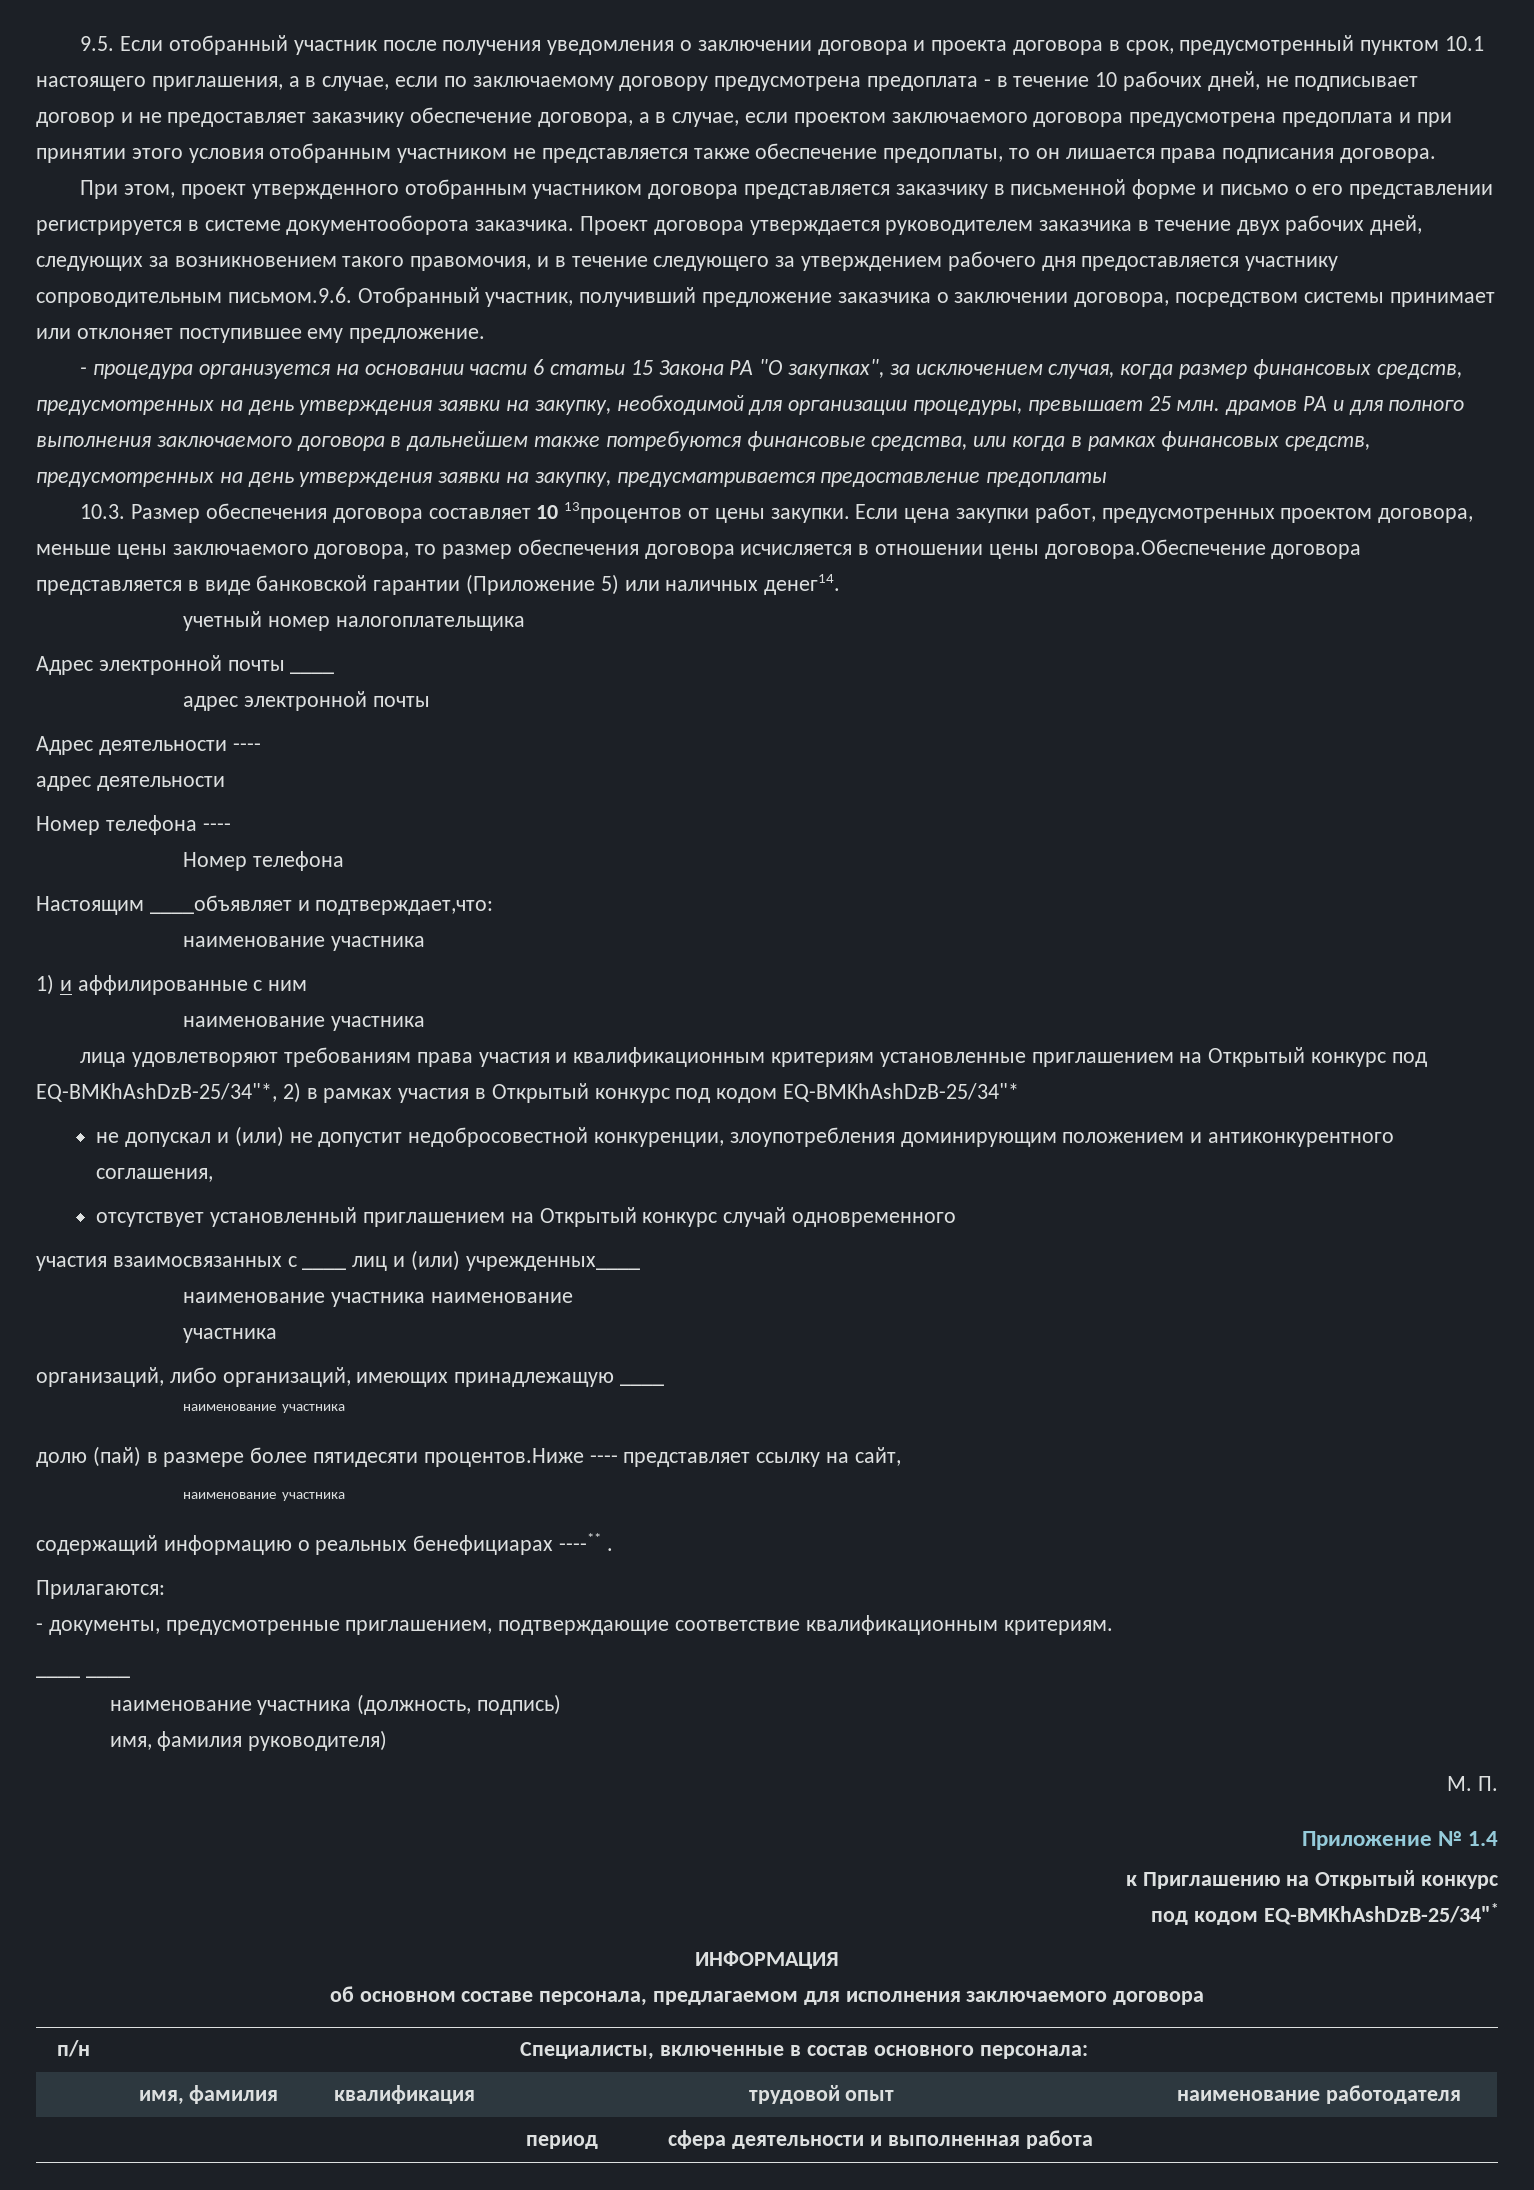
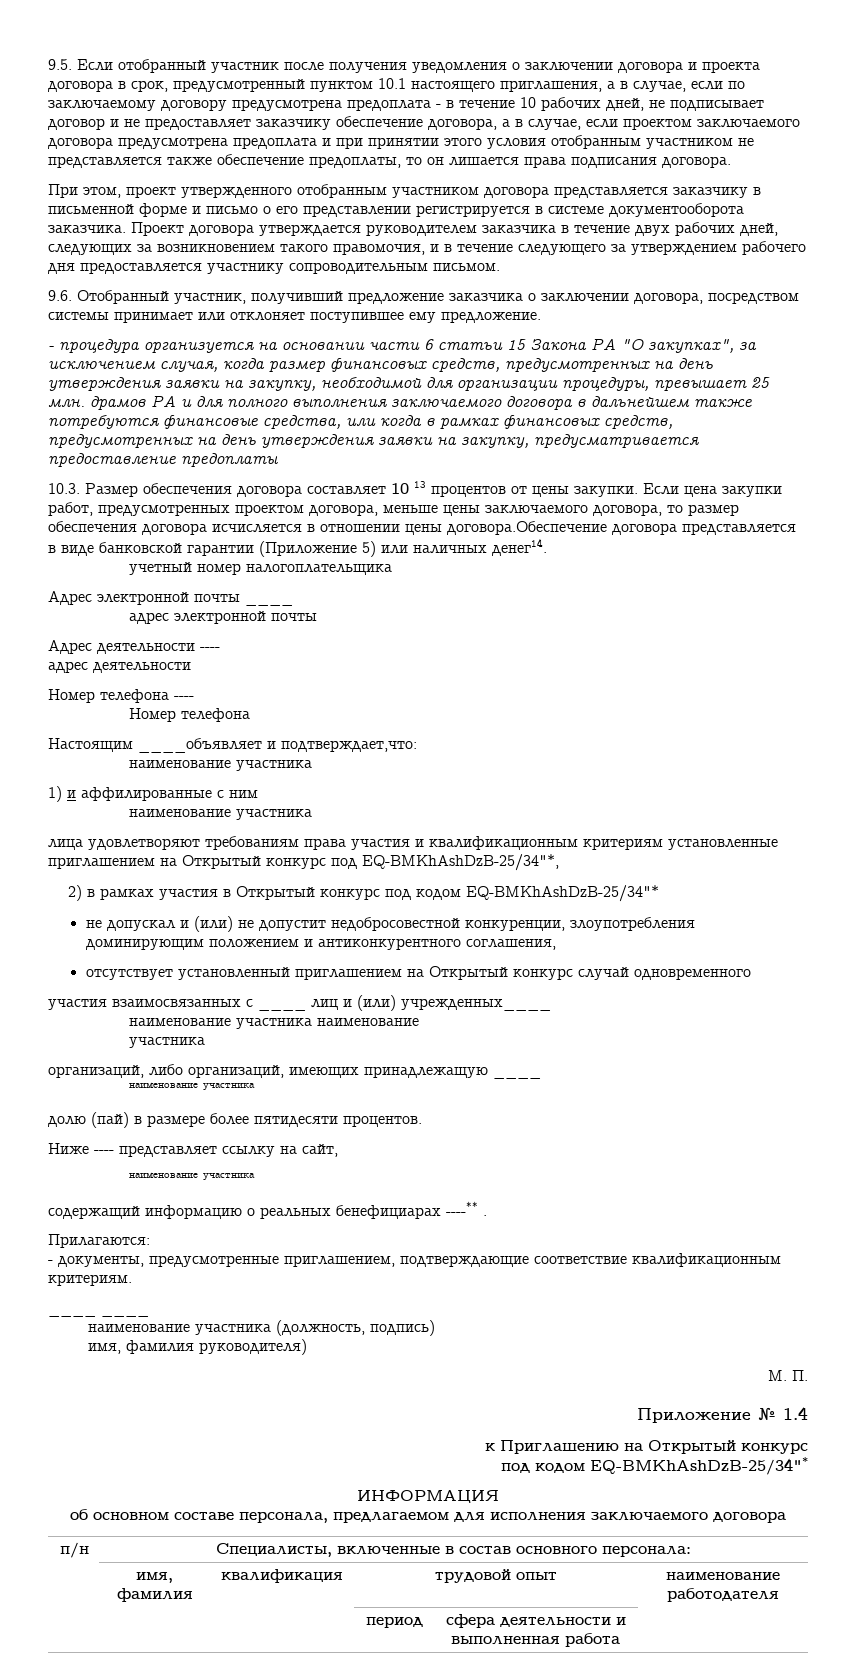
- Проект договора утверждается руководителем заказчика в течение двух рабочих дней, следующих за возникновением такого правомочия, и в течение следующего за утверждением рабочего дня предоставляется участнику сопроводительным письмом.9.6. Отобранный участник, получивший предложение заказчика о заключении договора, посредством системы принимает или отклоняет поступившее ему предложение.
+ Проект договора утверждается руководителем заказчика в течение двух рабочих дней, следующих за возникновением такого правомочия, и в течение следующего за утверждением рабочего дня предоставляется участнику сопроводительным письмом.
+ 9.6. Отобранный участник, получивший предложение заказчика о заключении договора, посредством системы принимает или отклоняет поступившее ему предложение.
- 10.3. Размер обеспечения договора составляет 10 13процентов от цены закупки.
+ 10.3. Размер обеспечения договора составляет 10 13 процентов от цены закупки.
- лица удовлетворяют требованиям права участия и квалификационным критериям установленные приглашением на Открытый конкурс под EQ-BMKhAshDzB-25/34"*, 2) в рамках участия в Открытый конкурс под кодом EQ-BMKhAshDzB-25/34"*
+ лица удовлетворяют требованиям права участия и квалификационным критериям установленные приглашением на Открытый конкурс под EQ-BMKhAshDzB-25/34"*,
+ 2) в рамках участия в Открытый конкурс под кодом EQ-BMKhAshDzB-25/34"*
- долю (пай) в размере более пятидесяти процентов.Ниже ---- представляет ссылку на сайт,
+ долю (пай) в размере более пятидесяти процентов.
+ Ниже ---- представляет ссылку на сайт,

